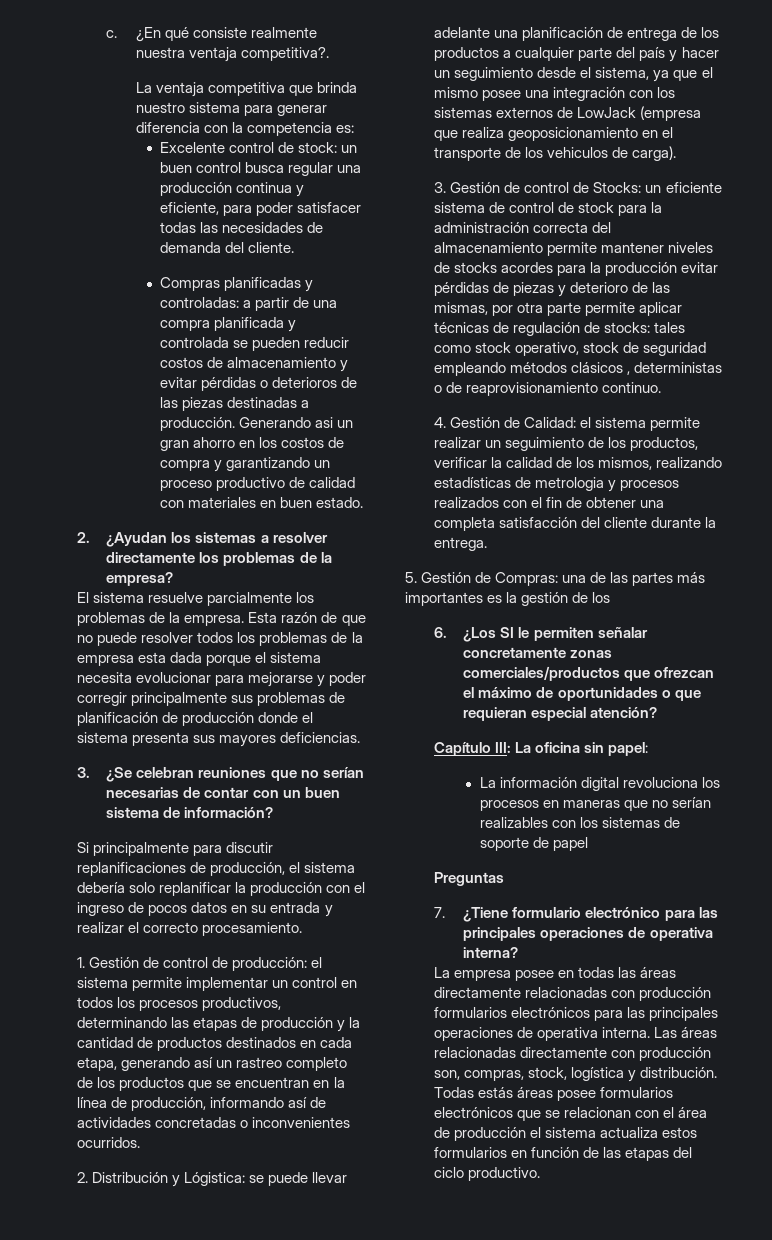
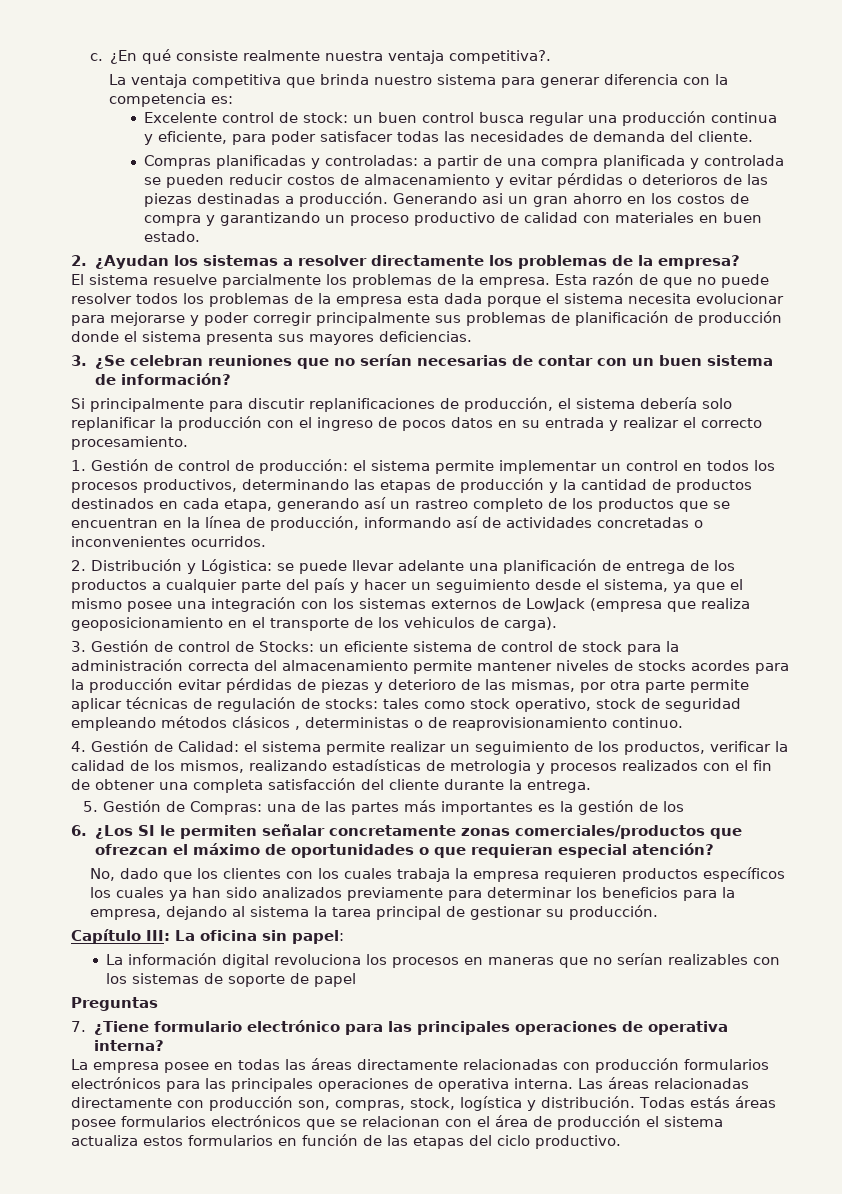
+ No, dado que los clientes con los cuales trabaja la empresa requieren productos específicos los cuales ya han sido analizados previamente para determinar los beneficios para la empresa, dejando al sistema la tarea principal de gestionar su producción.

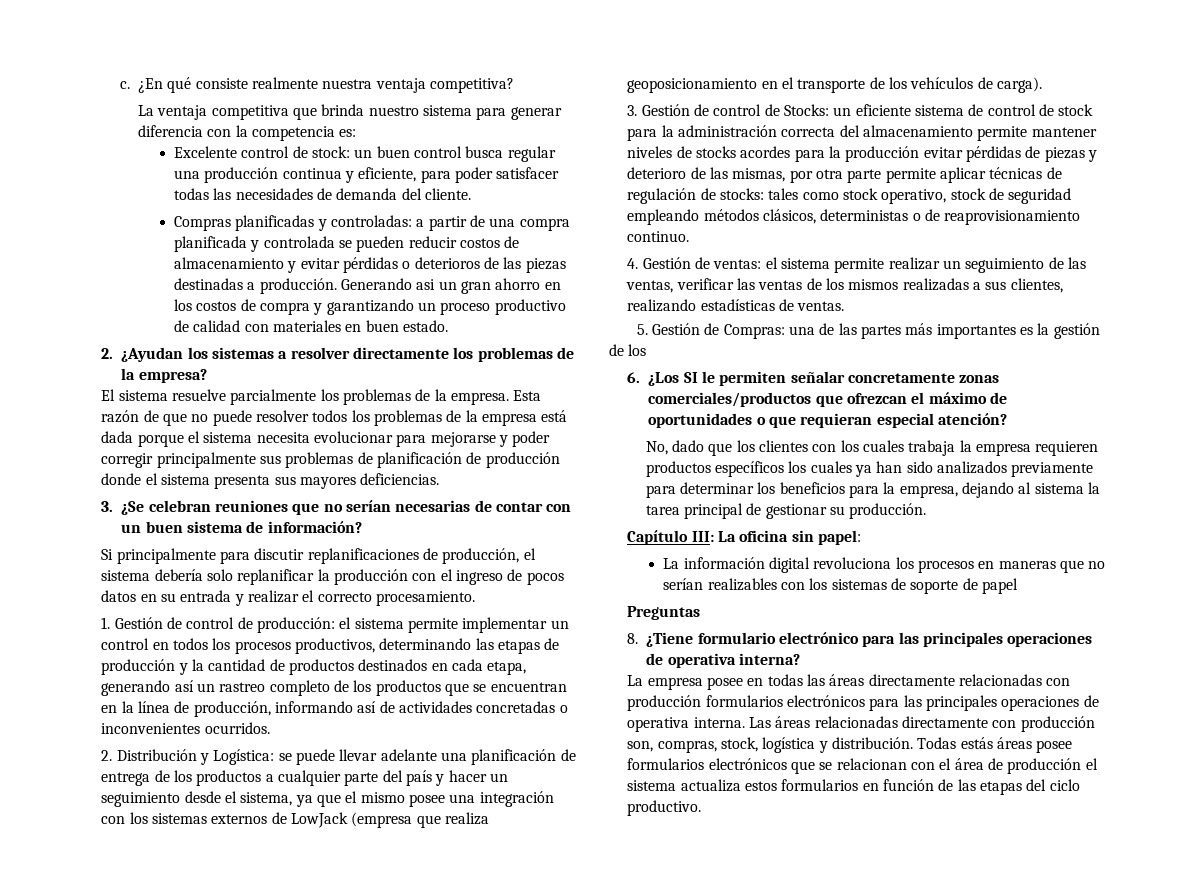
- ¿En qué consiste realmente nuestra ventaja competitiva?.
+ ¿En qué consiste realmente nuestra ventaja competitiva?
- Esta razón de que no puede resolver todos los problemas de la empresa esta dada porque el sistema necesita evolucionar para mejorarse y poder corregir principalmente sus problemas de planificación de producción donde el sistema presenta sus mayores deficiencias.
+ Esta razón de que no puede resolver todos los problemas de la empresa está dada porque el sistema necesita evolucionar para mejorarse y poder corregir principalmente sus problemas de planificación de producción donde el sistema presenta sus mayores deficiencias.
- 2. Distribución y Lógistica: se puede llevar adelante una planificación de entrega de los productos a cualquier parte del país y hacer un seguimiento desde el sistema, ya que el mismo posee una integración con los sistemas externos de LowJack (empresa que realiza geoposicionamiento en el transporte de los vehiculos de carga).
+ 2. Distribución y Logística: se puede llevar adelante una planificación de entrega de los productos a cualquier parte del país y hacer un seguimiento desde el sistema, ya que el mismo posee una integración con los sistemas externos de LowJack (empresa que realiza geoposicionamiento en el transporte de los vehículos de carga).
- tales como stock operativo, stock de seguridad empleando métodos clásicos , deterministas o de reaprovisionamiento continuo.
+ tales como stock operativo, stock de seguridad empleando métodos clásicos, deterministas o de reaprovisionamiento continuo.
- 4. Gestión de Calidad: el sistema permite realizar un seguimiento de los productos, verificar la calidad de los mismos, realizando estadísticas de metrologia y procesos realizados con el fin de obtener una completa satisfacción del cliente durante la entrega.
+ 4. Gestión de ventas: el sistema permite realizar un seguimiento de las ventas, verificar las ventas de los mismos realizadas a sus clientes, realizando estadísticas de ventas.
- 7. ¿Tiene formulario electrónico para las principales operaciones de operativa interna?
+ 8. ¿Tiene formulario electrónico para las principales operaciones de operativa interna?

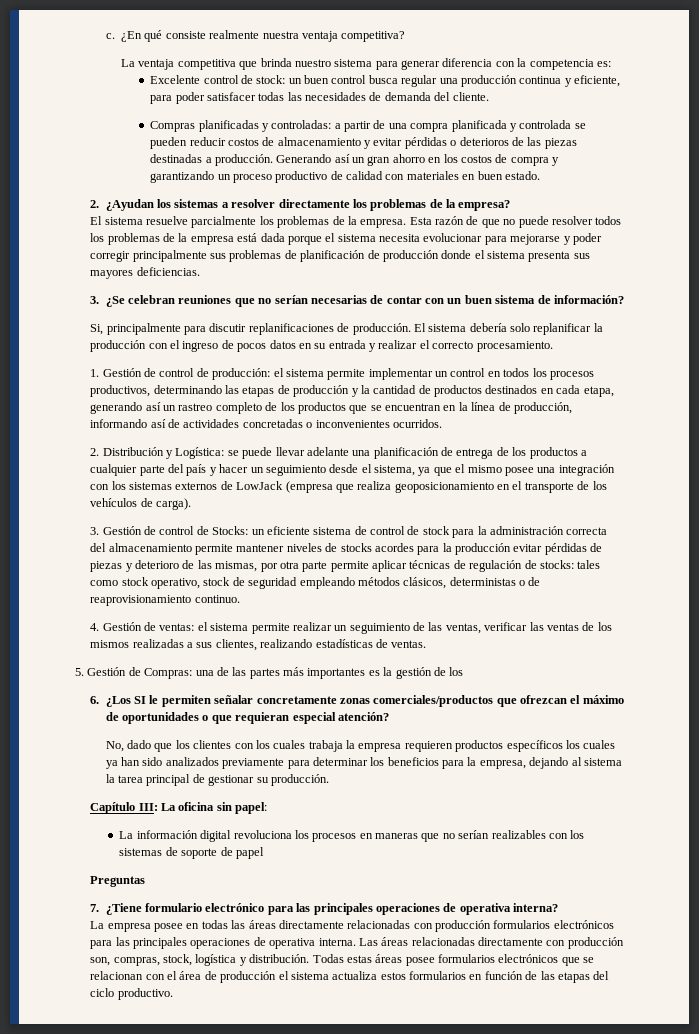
- Generando asi un gran ahorro en los costos de compra y garantizando un proceso productivo de calidad con materiales en buen estado.
+ Generando así un gran ahorro en los costos de compra y garantizando un proceso productivo de calidad con materiales en buen estado.
- Si principalmente para discutir replanificaciones de producción, el sistema debería solo replanificar la producción con el ingreso de pocos datos en su entrada y realizar el correcto procesamiento.
+ Si, principalmente para discutir replanificaciones de producción. El sistema debería solo replanificar la producción con el ingreso de pocos datos en su entrada y realizar el correcto procesamiento.
- 8. ¿Tiene formulario electrónico para las principales operaciones de operativa interna?
+ 7. ¿Tiene formulario electrónico para las principales operaciones de operativa interna?
- Todas estás áreas posee formularios electrónicos que se relacionan con el área de producción el sistema actualiza estos formularios en función de las etapas del ciclo productivo.
+ Todas estas áreas posee formularios electrónicos que se relacionan con el área de producción el sistema actualiza estos formularios en función de las etapas del ciclo productivo.

